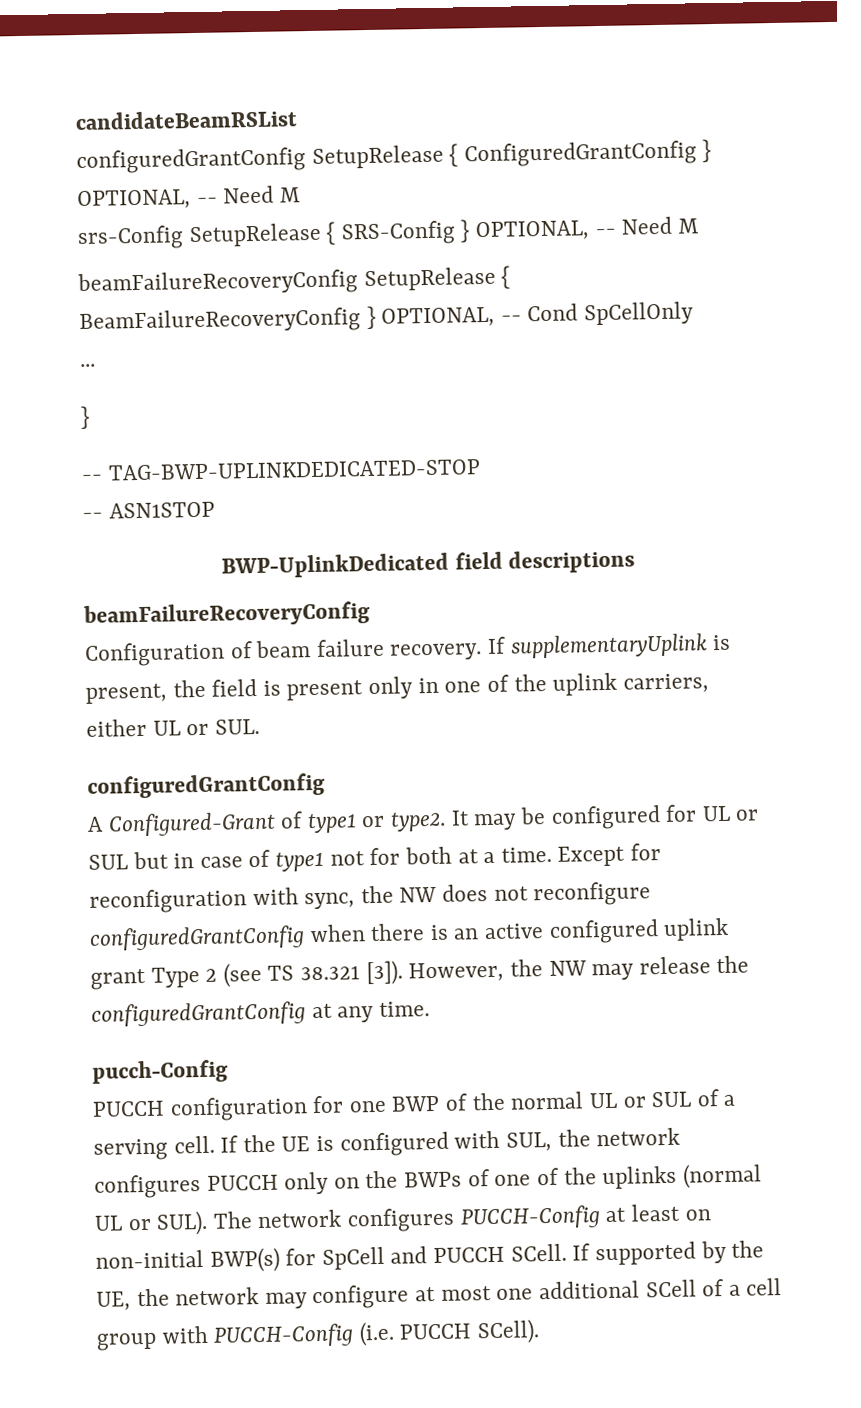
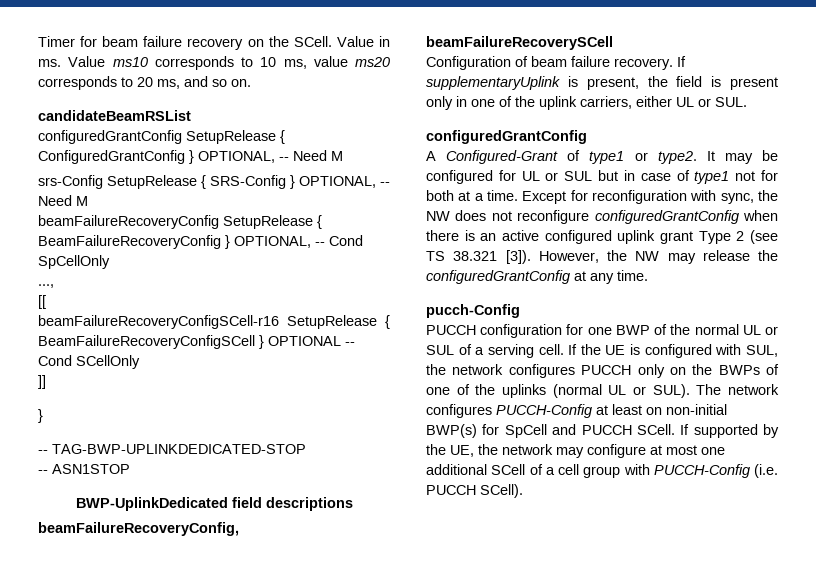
+ Timer for beam failure recovery on the SCell. Value in ms. Value ms10 corresponds to 10 ms, value ms20 corresponds to 20 ms, and so on.
- ...
+ ...,
+ [[
+ beamFailureRecoveryConfigSCell-r16 SetupRelease { BeamFailureRecoveryConfigSCell } OPTIONAL -- Cond SCellOnly
+ ]]
  BWP-UplinkDedicated field descriptions
- beamFailureRecoveryConfig
+ beamFailureRecoveryConfig, beamFailureRecoverySCell

